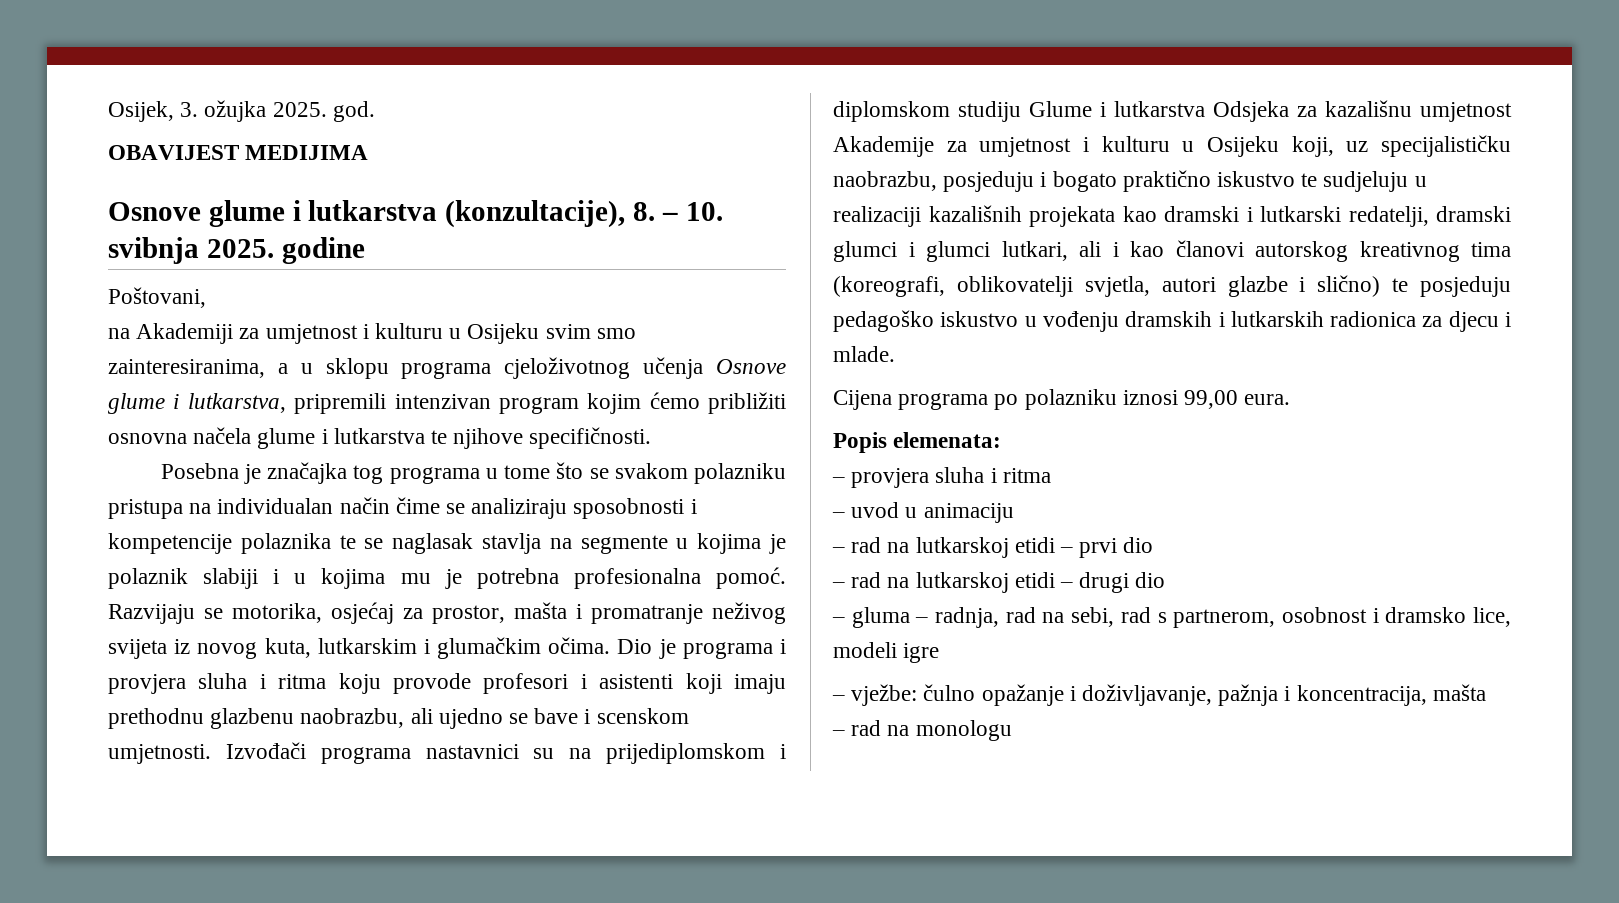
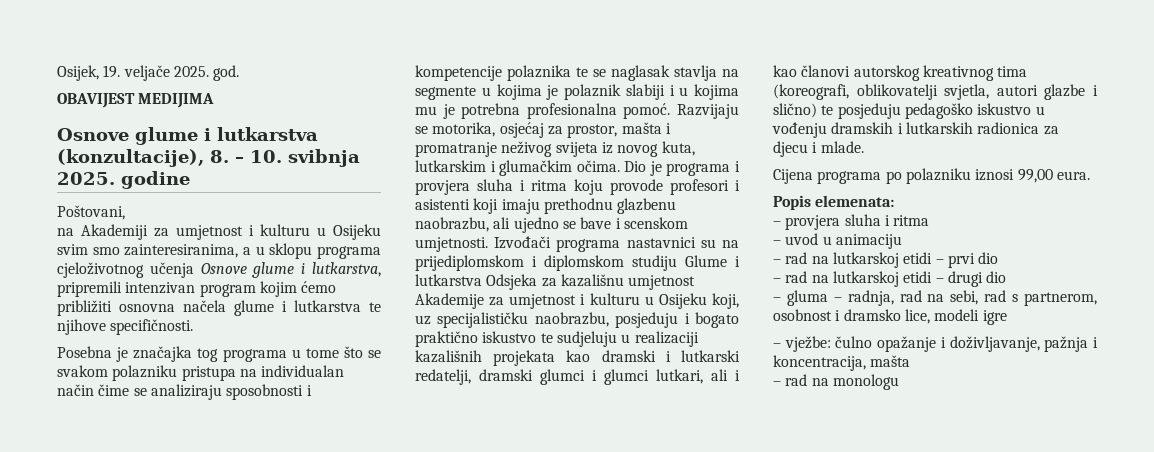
- Osijek, 3. ožujka 2025. god.
+ Osijek, 19. veljače 2025. god.

